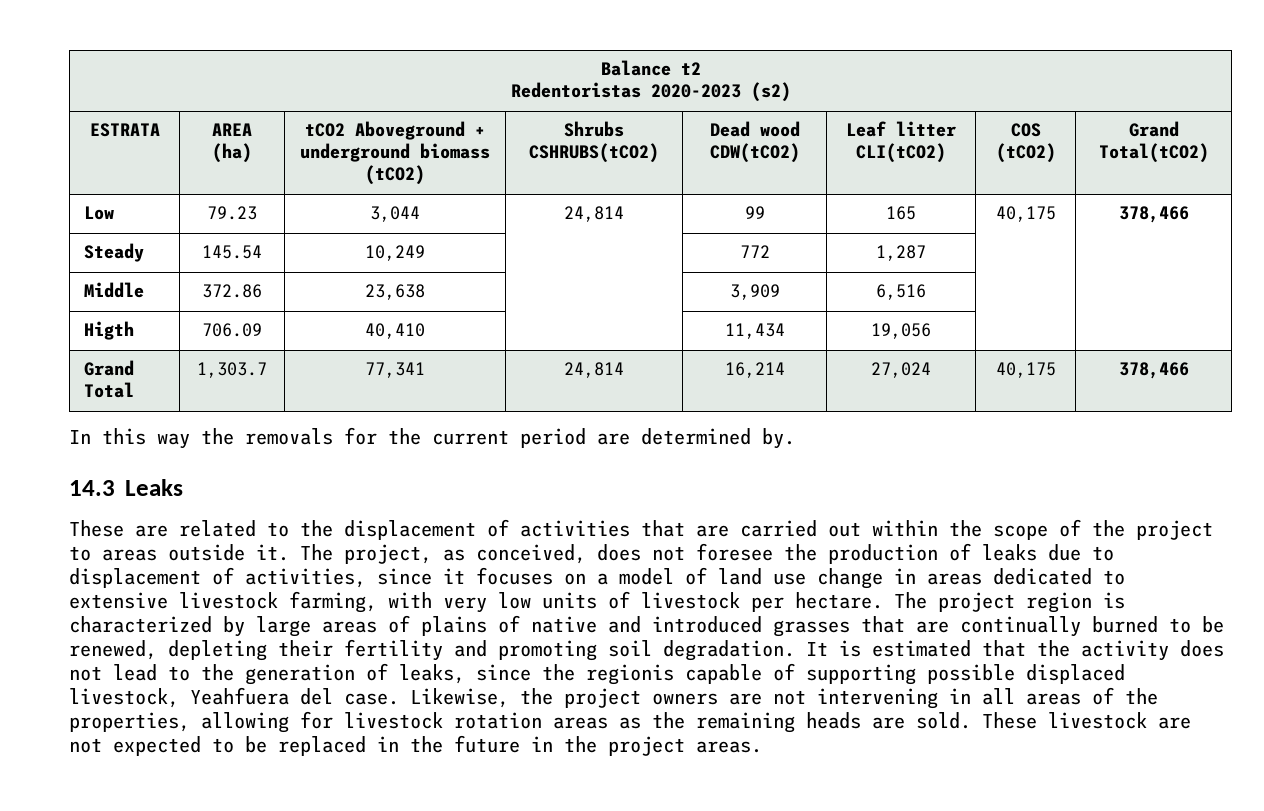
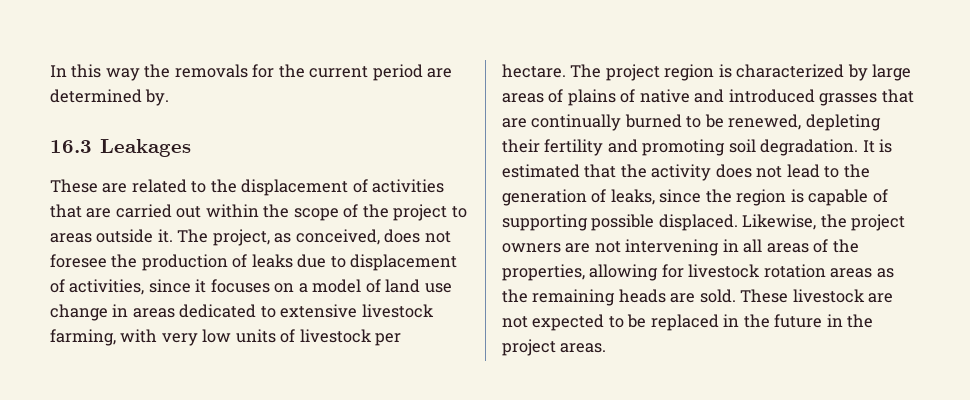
- Balance t2
- Redentoristas 2020-2023 (s2)
- ESTRATA | AREA (ha) | tCO2 Aboveground + underground biomass (tCO2) | Shrubs CSHRUBS(tCO2) | Dead wood CDW(tCO2) | Leaf litter CLI(tCO2) | COS (tCO2) | Grand Total(tCO2)
- Low | 79.23 | 3,044 | 24,814 | 99 | 165 | 40,175 | 378,466
- Steady | 145.54 | 10,249 | | 772 | 1,287 | |
- Middle | 372.86 | 23,638 | | 3,909 | 6,516 | |
- Higth | 706.09 | 40,410 | | 11,434 | 19,056 | |
- Grand Total | 1,303.7 | 77,341 | 24,814 | 16,214 | 27,024 | 40,175 | 378,466
- 14.3 Leaks
+ 16.3 Leakages
- It is estimated that the activity does not lead to the generation of leaks, since the regionis capable of supporting possible displaced livestock, Yeahfuera del case.
+ It is estimated that the activity does not lead to the generation of leaks, since the region is capable of supporting possible displaced.

